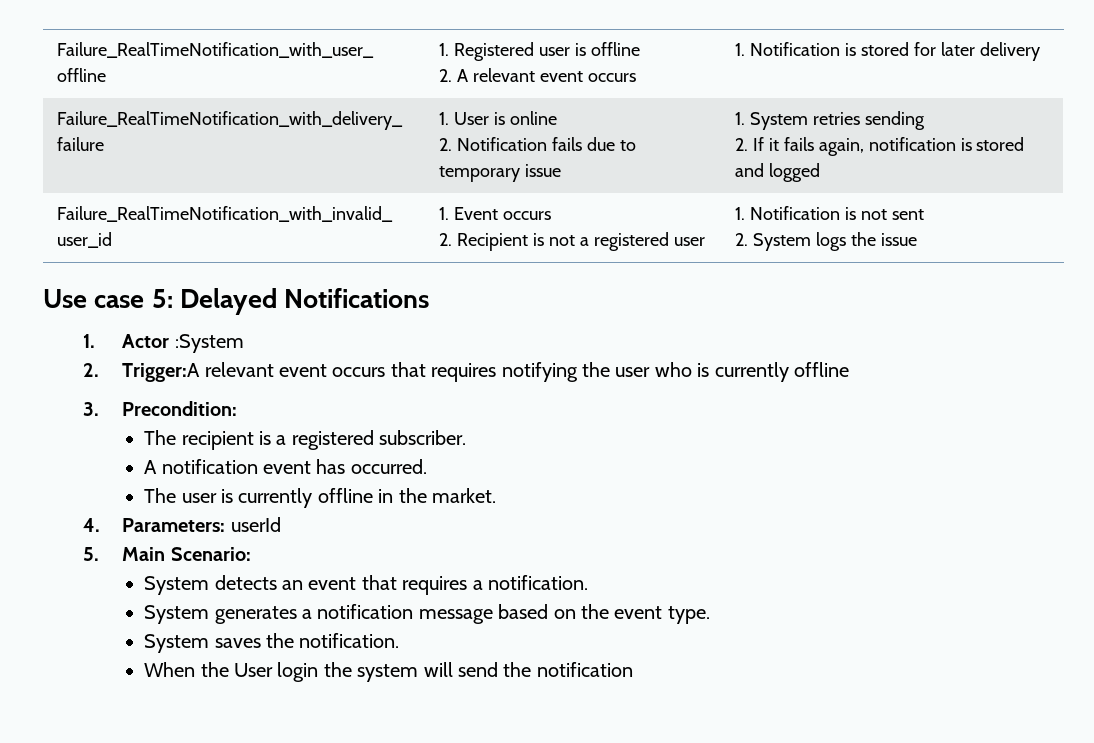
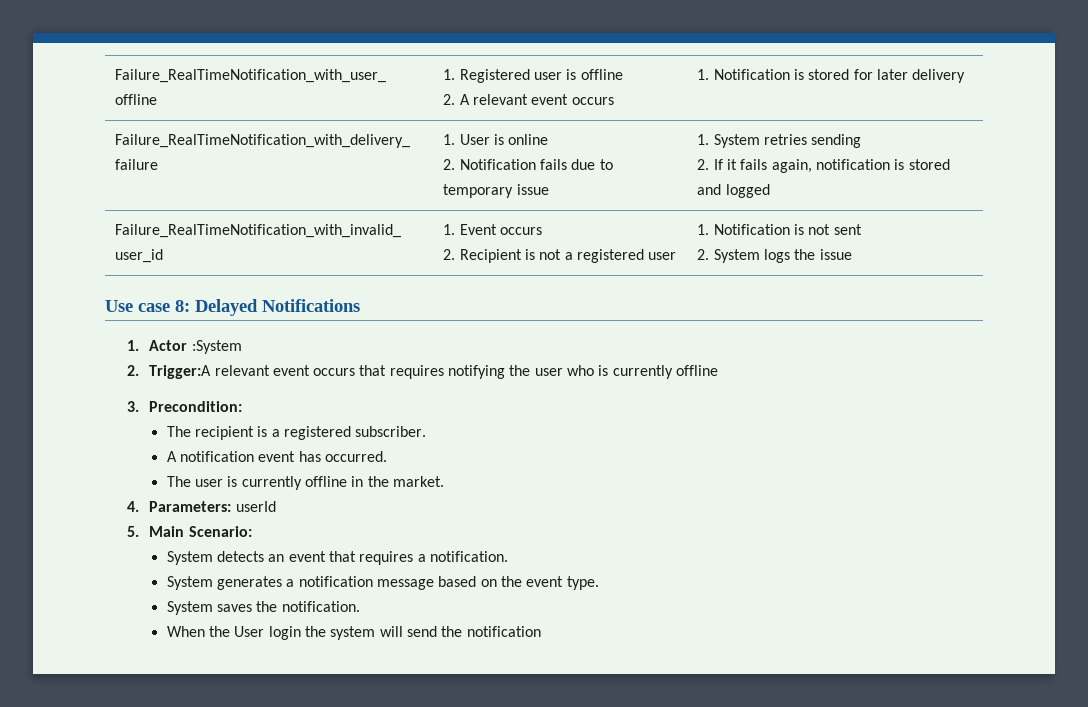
- Use case 5: Delayed Notifications
+ Use case 8: Delayed Notifications

